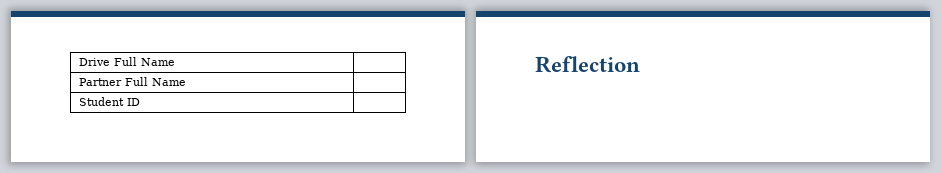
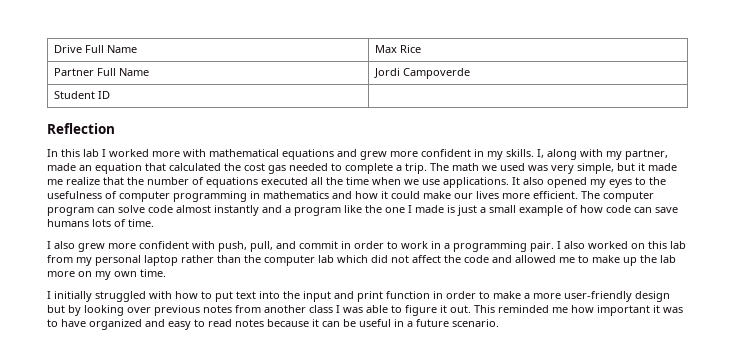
- Drive Full Name |
+ Drive Full Name | Max Rice
- Partner Full Name |
+ Partner Full Name | Jordi Campoverde
+ In this lab I worked more with mathematical equations and grew more confident in my skills. I, along with my partner, made an equation that calculated the cost gas needed to complete a trip. The math we used was very simple, but it made me realize that the number of equations executed all the time when we use applications. It also opened my eyes to the usefulness of computer programming in mathematics and how it could make our lives more efficient. The computer program can solve code almost instantly and a program like the one I made is just a small example of how code can save humans lots of time.
+ I also grew more confident with push, pull, and commit in order to work in a programming pair. I also worked on this lab from my personal laptop rather than the computer lab which did not affect the code and allowed me to make up the lab more on my own time.
+ I initially struggled with how to put text into the input and print function in order to make a more user-friendly design but by looking over previous notes from another class I was able to figure it out. This reminded me how important it was to have organized and easy to read notes because it can be useful in a future scenario.

